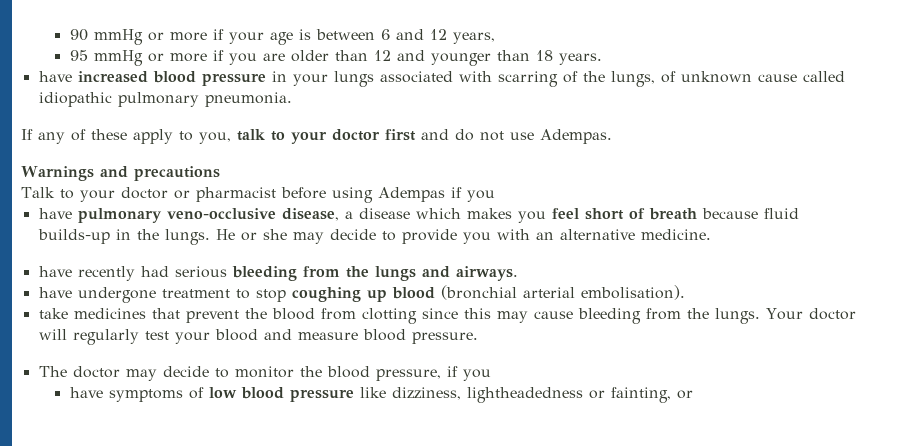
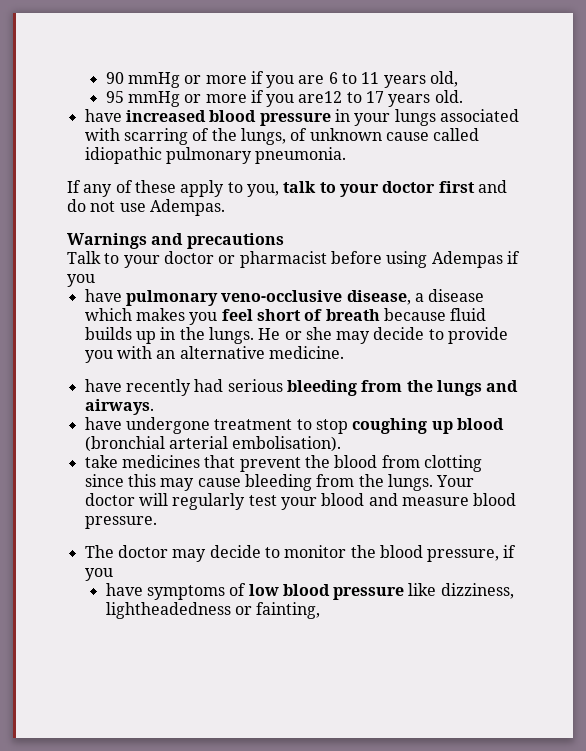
- 90 mmHg or more if your age is between 6 and 12 years,
+ 90 mmHg or more if you are 6 to 11 years old,
- 95 mmHg or more if you are older than 12 and younger than 18 years.
+ 95 mmHg or more if you are12 to 17 years old.
- have pulmonary veno-occlusive disease, a disease which makes you feel short of breath because fluid builds-up in the lungs.
+ have pulmonary veno-occlusive disease, a disease which makes you feel short of breath because fluid builds up in the lungs.
- have symptoms of low blood pressure like dizziness, lightheadedness or fainting, or
+ have symptoms of low blood pressure like dizziness, lightheadedness or fainting,

